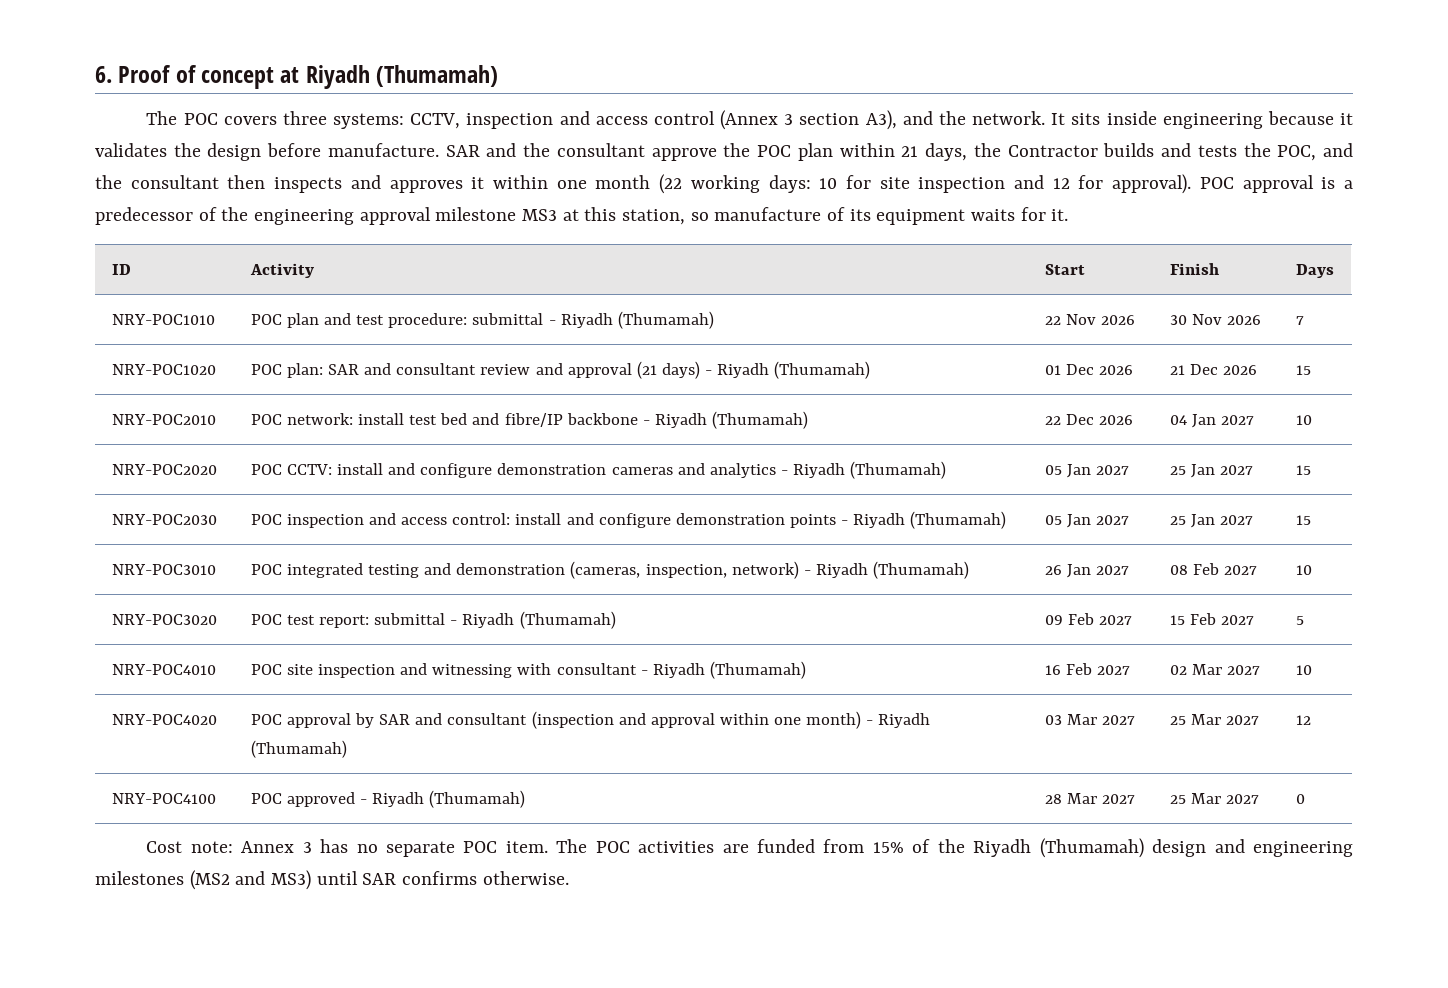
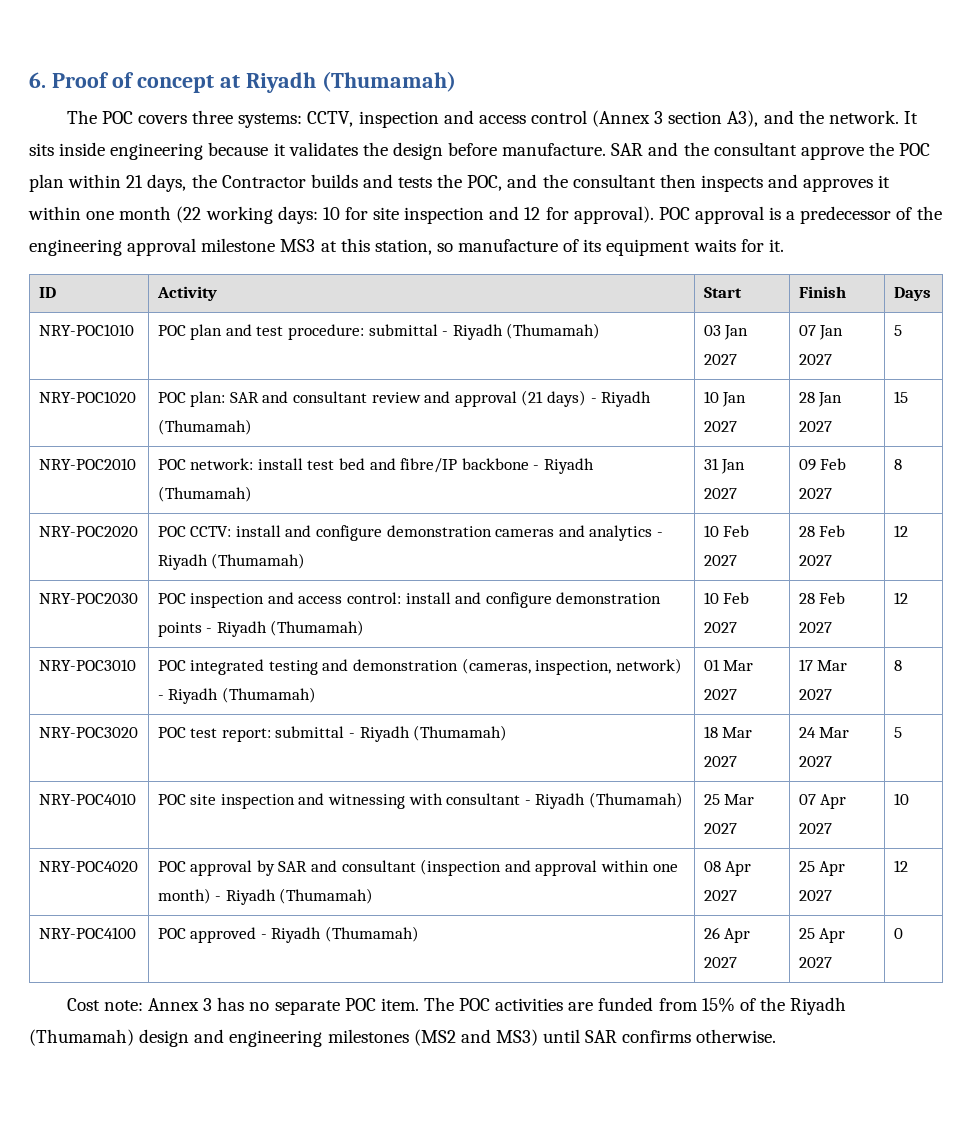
- NRY-POC1010 | POC plan and test procedure: submittal - Riyadh (Thumamah) | 22 Nov 2026 | 30 Nov 2026 | 7
+ NRY-POC1010 | POC plan and test procedure: submittal - Riyadh (Thumamah) | 03 Jan 2027 | 07 Jan 2027 | 5
- NRY-POC1020 | POC plan: SAR and consultant review and approval (21 days) - Riyadh (Thumamah) | 01 Dec 2026 | 21 Dec 2026 | 15
+ NRY-POC1020 | POC plan: SAR and consultant review and approval (21 days) - Riyadh (Thumamah) | 10 Jan 2027 | 28 Jan 2027 | 15
- NRY-POC2010 | POC network: install test bed and fibre/IP backbone - Riyadh (Thumamah) | 22 Dec 2026 | 04 Jan 2027 | 10
+ NRY-POC2010 | POC network: install test bed and fibre/IP backbone - Riyadh (Thumamah) | 31 Jan 2027 | 09 Feb 2027 | 8
- NRY-POC2020 | POC CCTV: install and configure demonstration cameras and analytics - Riyadh (Thumamah) | 05 Jan 2027 | 25 Jan 2027 | 15
+ NRY-POC2020 | POC CCTV: install and configure demonstration cameras and analytics - Riyadh (Thumamah) | 10 Feb 2027 | 28 Feb 2027 | 12
- NRY-POC2030 | POC inspection and access control: install and configure demonstration points - Riyadh (Thumamah) | 05 Jan 2027 | 25 Jan 2027 | 15
+ NRY-POC2030 | POC inspection and access control: install and configure demonstration points - Riyadh (Thumamah) | 10 Feb 2027 | 28 Feb 2027 | 12
- NRY-POC3010 | POC integrated testing and demonstration (cameras, inspection, network) - Riyadh (Thumamah) | 26 Jan 2027 | 08 Feb 2027 | 10
+ NRY-POC3010 | POC integrated testing and demonstration (cameras, inspection, network) - Riyadh (Thumamah) | 01 Mar 2027 | 17 Mar 2027 | 8
- NRY-POC3020 | POC test report: submittal - Riyadh (Thumamah) | 09 Feb 2027 | 15 Feb 2027 | 5
+ NRY-POC3020 | POC test report: submittal - Riyadh (Thumamah) | 18 Mar 2027 | 24 Mar 2027 | 5
- NRY-POC4010 | POC site inspection and witnessing with consultant - Riyadh (Thumamah) | 16 Feb 2027 | 02 Mar 2027 | 10
+ NRY-POC4010 | POC site inspection and witnessing with consultant - Riyadh (Thumamah) | 25 Mar 2027 | 07 Apr 2027 | 10
- NRY-POC4020 | POC approval by SAR and consultant (inspection and approval within one month) - Riyadh (Thumamah) | 03 Mar 2027 | 25 Mar 2027 | 12
+ NRY-POC4020 | POC approval by SAR and consultant (inspection and approval within one month) - Riyadh (Thumamah) | 08 Apr 2027 | 25 Apr 2027 | 12
- NRY-POC4100 | POC approved - Riyadh (Thumamah) | 28 Mar 2027 | 25 Mar 2027 | 0
+ NRY-POC4100 | POC approved - Riyadh (Thumamah) | 26 Apr 2027 | 25 Apr 2027 | 0

